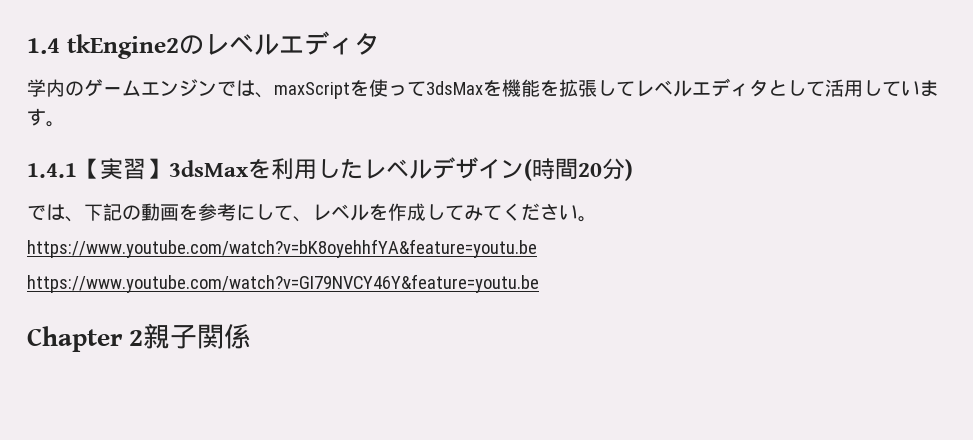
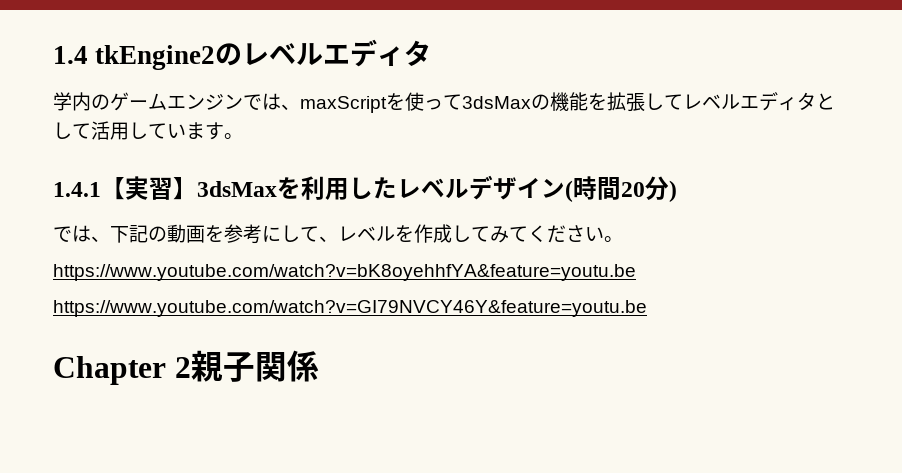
- 学内のゲームエンジンでは、maxScriptを使って3dsMaxを機能を拡張してレベルエディタとして活用しています。
+ 学内のゲームエンジンでは、maxScriptを使って3dsMaxの機能を拡張してレベルエディタとして活用しています。

